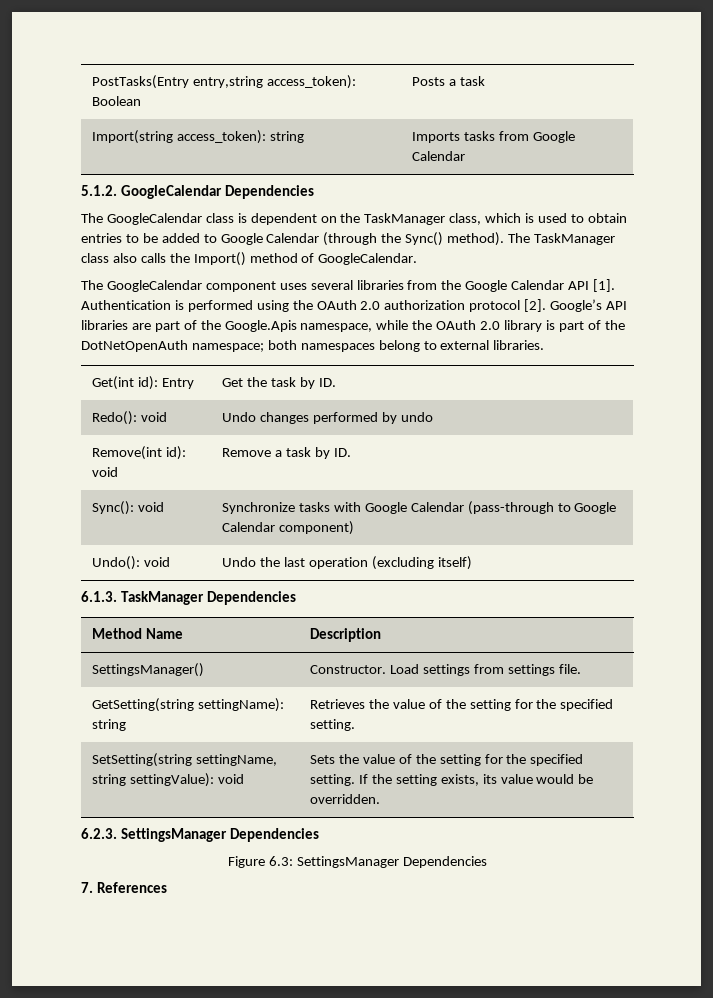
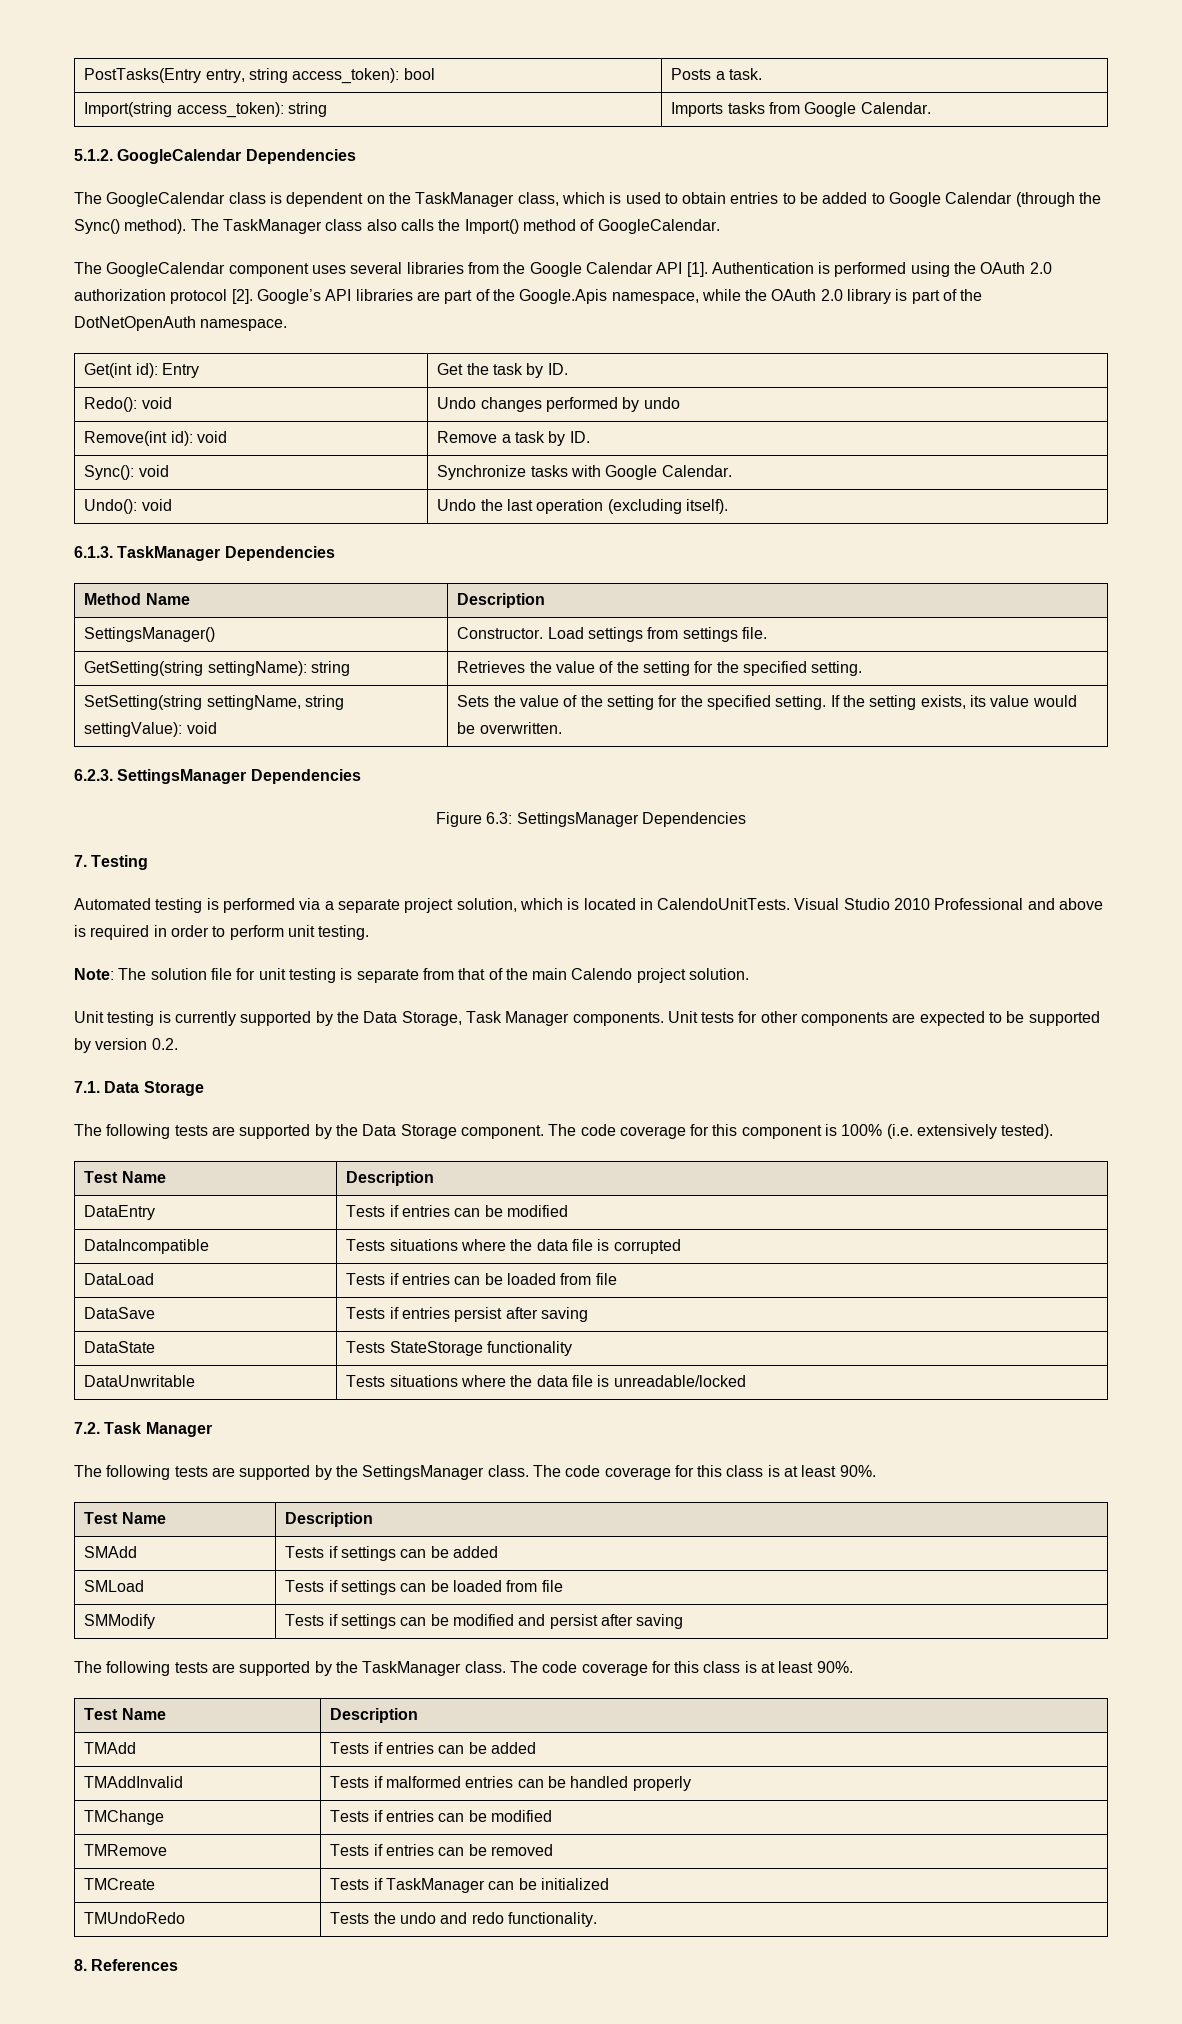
- PostTasks(Entry entry,string access_token): Boolean | Posts a task
+ PostTasks(Entry entry, string access_token): bool | Posts a task.
- Import(string access_token): string | Imports tasks from Google Calendar
+ Import(string access_token): string | Imports tasks from Google Calendar.
- Google’s API libraries are part of the Google.Apis namespace, while the OAuth 2.0 library is part of the DotNetOpenAuth namespace; both namespaces belong to external libraries.
+ Google’s API libraries are part of the Google.Apis namespace, while the OAuth 2.0 library is part of the DotNetOpenAuth namespace.
- Sync(): void | Synchronize tasks with Google Calendar (pass-through to Google Calendar component)
+ Sync(): void | Synchronize tasks with Google Calendar.
- Undo(): void | Undo the last operation (excluding itself)
+ Undo(): void | Undo the last operation (excluding itself).
- SetSetting(string settingName, string settingValue): void | Sets the value of the setting for the specified setting. If the setting exists, its value would be overridden.
+ SetSetting(string settingName, string settingValue): void | Sets the value of the setting for the specified setting. If the setting exists, its value would be overwritten.
- 7. References
+ 7. Testing
+ Automated testing is performed via a separate project solution, which is located in CalendoUnitTests. Visual Studio 2010 Professional and above is required in order to perform unit testing.
+ Note: The solution file for unit testing is separate from that of the main Calendo project solution.
+ Unit testing is currently supported by the Data Storage, Task Manager components. Unit tests for other components are expected to be supported by version 0.2.
+ 7.1. Data Storage
+ The following tests are supported by the Data Storage component. The code coverage for this component is 100% (i.e. extensively tested).
+ Test Name | Description
+ DataEntry | Tests if entries can be modified
+ DataIncompatible | Tests situations where the data file is corrupted
+ DataLoad | Tests if entries can be loaded from file
+ DataSave | Tests if entries persist after saving
+ DataState | Tests StateStorage functionality
+ DataUnwritable | Tests situations where the data file is unreadable/locked
+ 7.2. Task Manager
+ The following tests are supported by the SettingsManager class. The code coverage for this class is at least 90%.
+ Test Name | Description
+ SMAdd | Tests if settings can be added
+ SMLoad | Tests if settings can be loaded from file
+ SMModify | Tests if settings can be modified and persist after saving
+ The following tests are supported by the TaskManager class. The code coverage for this class is at least 90%.
+ Test Name | Description
+ TMAdd | Tests if entries can be added
+ TMAddInvalid | Tests if malformed entries can be handled properly
+ TMChange | Tests if entries can be modified
+ TMRemove | Tests if entries can be removed
+ TMCreate | Tests if TaskManager can be initialized
+ TMUndoRedo | Tests the undo and redo functionality.
+ 8. References

